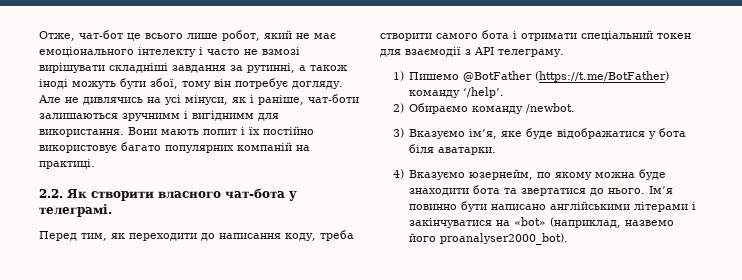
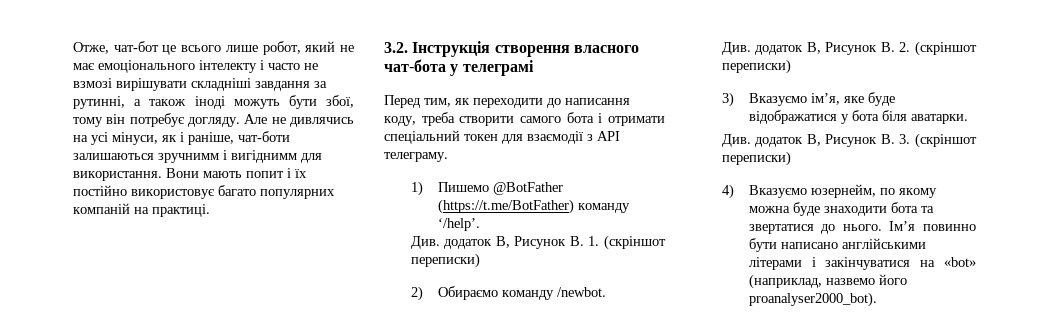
- 2.2. Як створити власного чат-бота у телеграмі.
+ 3.2. Інструкція створення власного чат-бота у телеграмі
+ Див. додаток В, Рисунок В. 1. (скріншот переписки)
  2) Обираємо команду /newbot.
+ Див. додаток В, Рисунок В. 2. (скріншот переписки)
+ Див. додаток В, Рисунок В. 3. (скріншот переписки)

